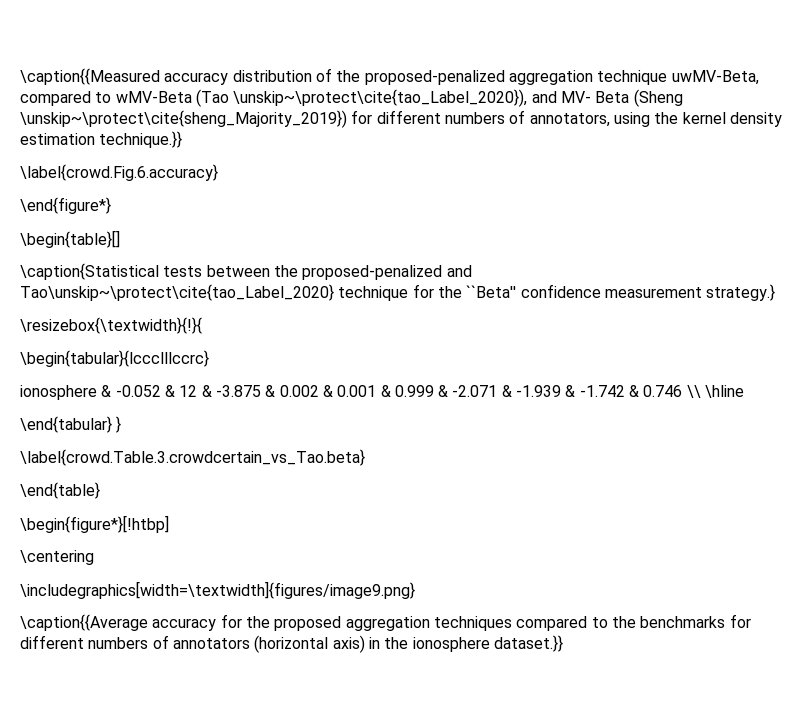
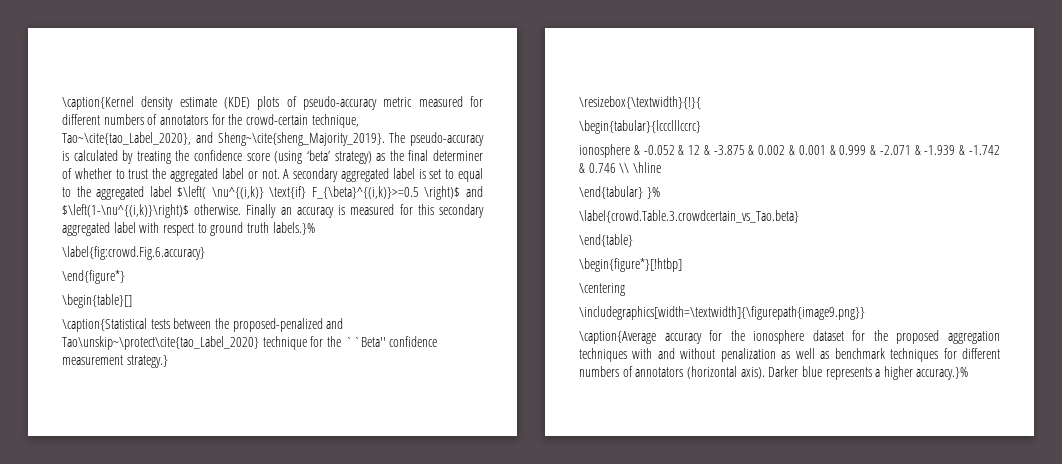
- \caption{{Measured accuracy distribution of the proposed-penalized aggregation technique uwMV-Beta, compared to wMV-Beta (Tao \unskip~\protect\cite{tao_Label_2020}), and MV- Beta (Sheng \unskip~\protect\cite{sheng_Majority_2019}) for different numbers of annotators, using the kernel density estimation technique.}}
- \label{crowd.Fig.6.accuracy}
+ \caption{Kernel density estimate (KDE) plots of pseudo-accuracy metric measured for different numbers of annotators for the crowd-certain technique, Tao~\cite{tao_Label_2020}, and Sheng~\cite{sheng_Majority_2019}. The pseudo-accuracy is calculated by treating the confidence score (using ‘beta’ strategy) as the final determiner of whether to trust the aggregated label or not. A secondary aggregated label is set to equal to the aggregated label $\left( \nu^{(i,k)} \text{if} F_{\beta}^{(i,k)}>=0.5 \right)$ and $\left(1-\nu^{(i,k)}\right)$ otherwise. Finally an accuracy is measured for this secondary aggregated label with respect to ground truth labels.}%
+ \label{fig:crowd.Fig.6.accuracy}
- \end{tabular} }
+ \end{tabular} }%
- \includegraphics[width=\textwidth]{figures/image9.png}
- \caption{{Average accuracy for the proposed aggregation techniques compared to the benchmarks for different numbers of annotators (horizontal axis) in the ionosphere dataset.}}
+ \includegraphics[width=\textwidth]{\figurepath{image9.png}}
+ \caption{Average accuracy for the ionosphere dataset for the proposed aggregation techniques with and without penalization as well as benchmark techniques for different numbers of annotators (horizontal axis). Darker blue represents a higher accuracy.}%

